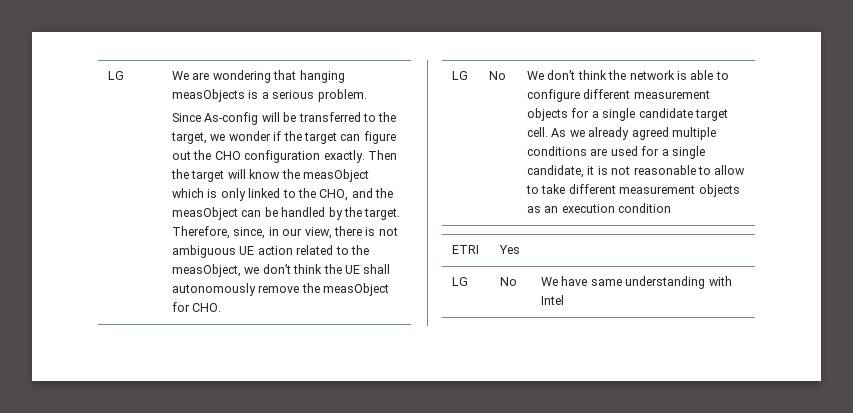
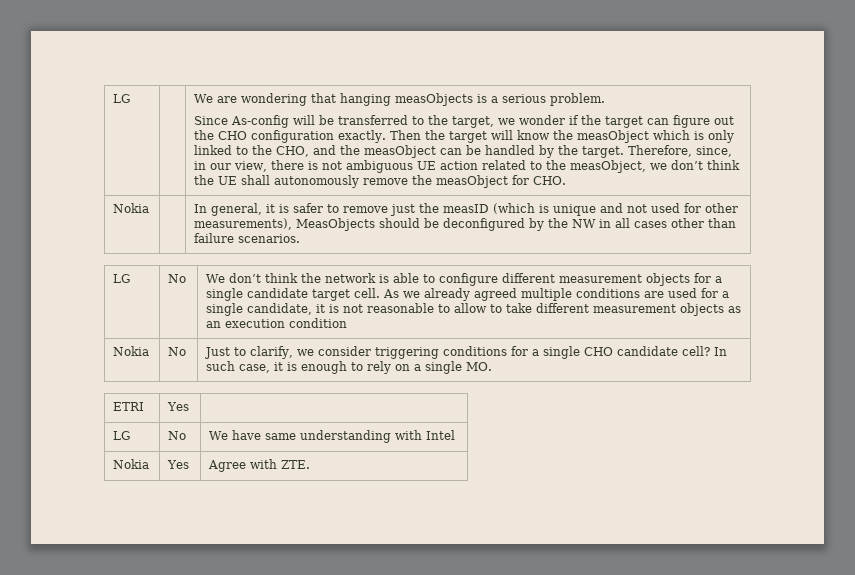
+ Nokia | | In general, it is safer to remove just the measID (which is unique and not used for other measurements), MeasObjects should be deconfigured by the NW in all cases other than failure scenarios.
+ Nokia | No | Just to clarify, we consider triggering conditions for a single CHO candidate cell? In such case, it is enough to rely on a single MO.
+ Nokia | Yes | Agree with ZTE.

